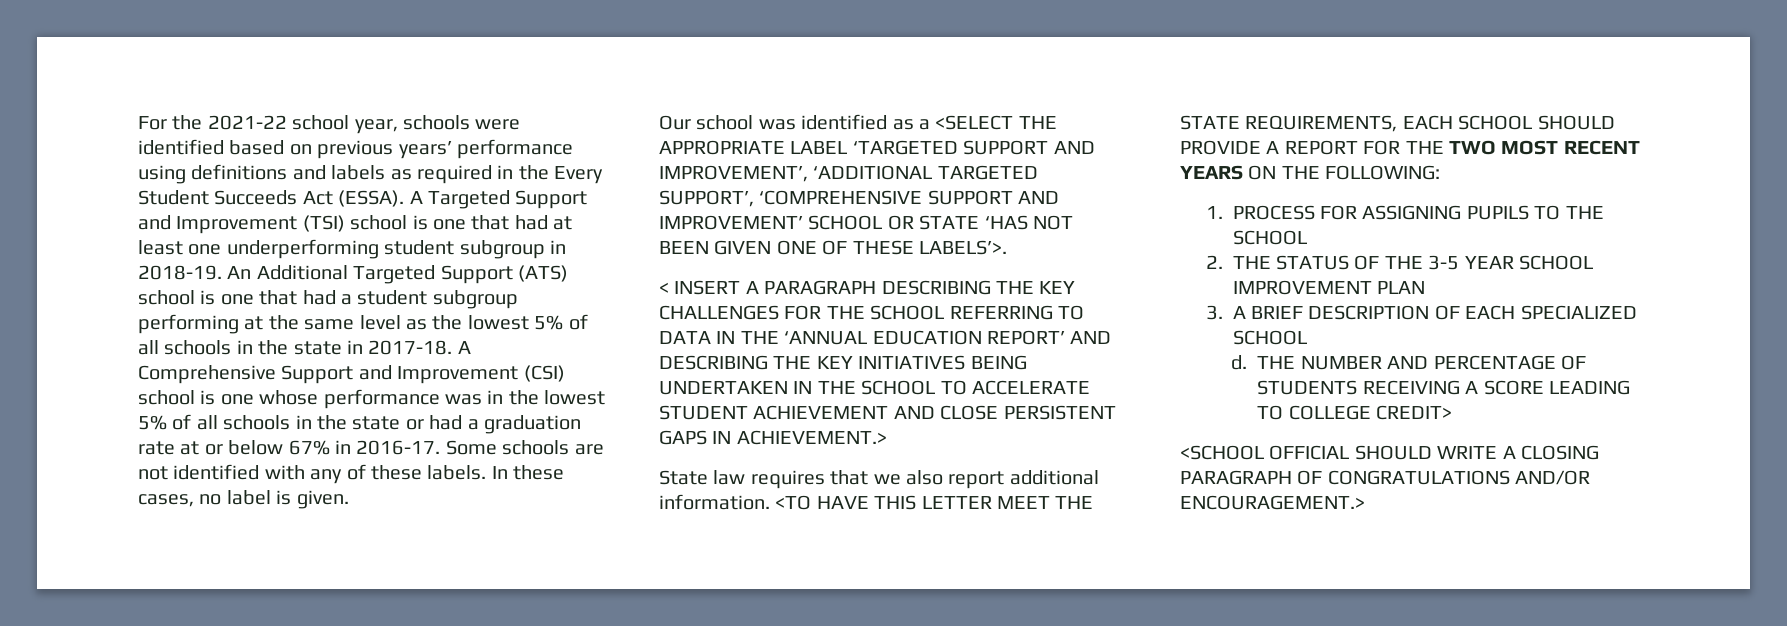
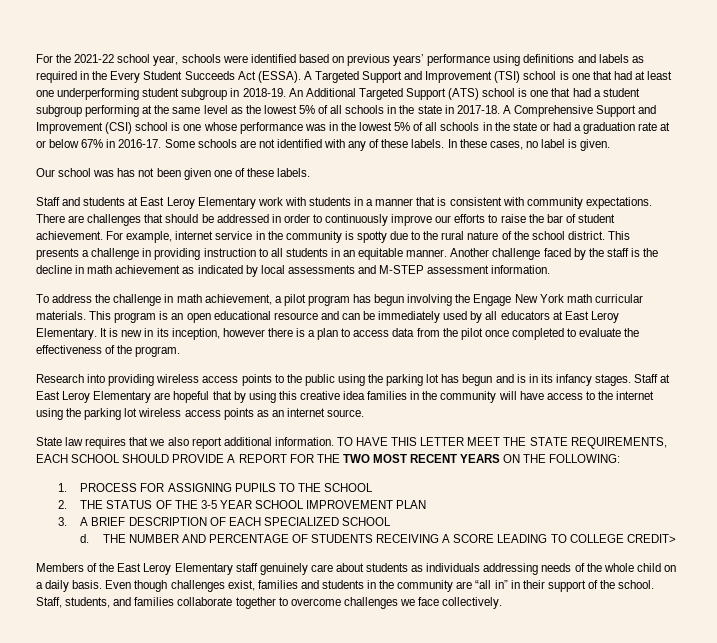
- Our school was identified as a <SELECT THE APPROPRIATE LABEL ‘TARGETED SUPPORT AND IMPROVEMENT’, ‘ADDITIONAL TARGETED SUPPORT’, ‘COMPREHENSIVE SUPPORT AND IMPROVEMENT’ SCHOOL OR STATE ‘HAS NOT BEEN GIVEN ONE OF THESE LABELS’>.
- < INSERT A PARAGRAPH DESCRIBING THE KEY CHALLENGES FOR THE SCHOOL REFERRING TO DATA IN THE ‘ANNUAL EDUCATION REPORT’ AND DESCRIBING THE KEY INITIATIVES BEING UNDERTAKEN IN THE SCHOOL TO ACCELERATE STUDENT ACHIEVEMENT AND CLOSE PERSISTENT GAPS IN ACHIEVEMENT.>
+ Our school was has not been given one of these labels.
+ Staff and students at East Leroy Elementary work with students in a manner that is consistent with community expectations. There are challenges that should be addressed in order to continuously improve our efforts to raise the bar of student achievement. For example, internet service in the community is spotty due to the rural nature of the school district. This presents a challenge in providing instruction to all students in an equitable manner. Another challenge faced by the staff is the decline in math achievement as indicated by local assessments and M-STEP assessment information.
+ To address the challenge in math achievement, a pilot program has begun involving the Engage New York math curricular materials. This program is an open educational resource and can be immediately used by all educators at East Leroy Elementary. It is new in its inception, however there is a plan to access data from the pilot once completed to evaluate the effectiveness of the program.
+ Research into providing wireless access points to the public using the parking lot has begun and is in its infancy stages. Staff at East Leroy Elementary are hopeful that by using this creative idea families in the community will have access to the internet using the parking lot wireless access points as an internet source.
- <TO HAVE THIS LETTER MEET THE STATE REQUIREMENTS, EACH SCHOOL SHOULD PROVIDE A REPORT FOR THE TWO MOST RECENT YEARS ON THE FOLLOWING:
+ TO HAVE THIS LETTER MEET THE STATE REQUIREMENTS, EACH SCHOOL SHOULD PROVIDE A REPORT FOR THE TWO MOST RECENT YEARS ON THE FOLLOWING:
- <SCHOOL OFFICIAL SHOULD WRITE A CLOSING PARAGRAPH OF CONGRATULATIONS AND/OR ENCOURAGEMENT.>
+ Members of the East Leroy Elementary staff genuinely care about students as individuals addressing needs of the whole child on a daily basis. Even though challenges exist, families and students in the community are “all in” in their support of the school. Staff, students, and families collaborate together to overcome challenges we face collectively.

